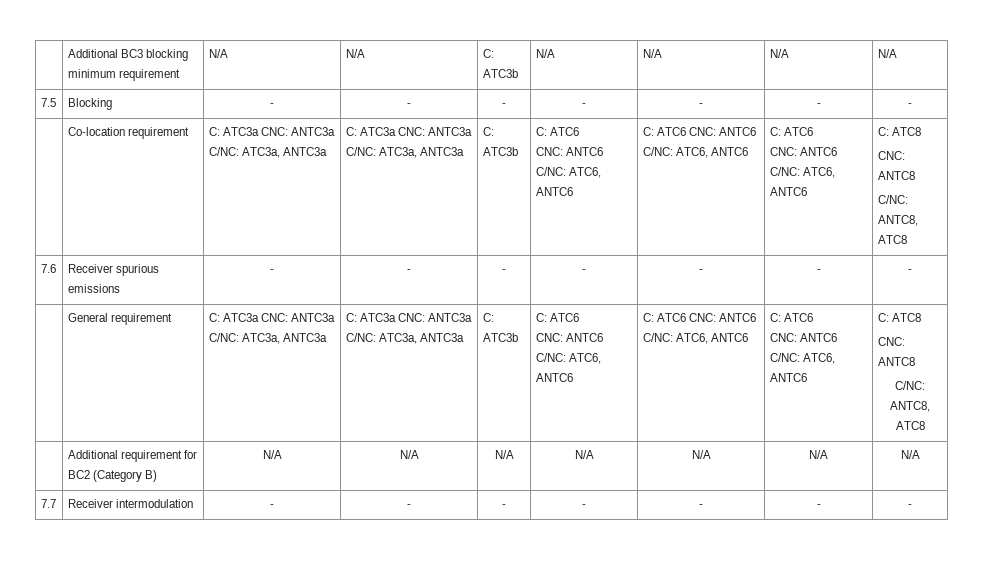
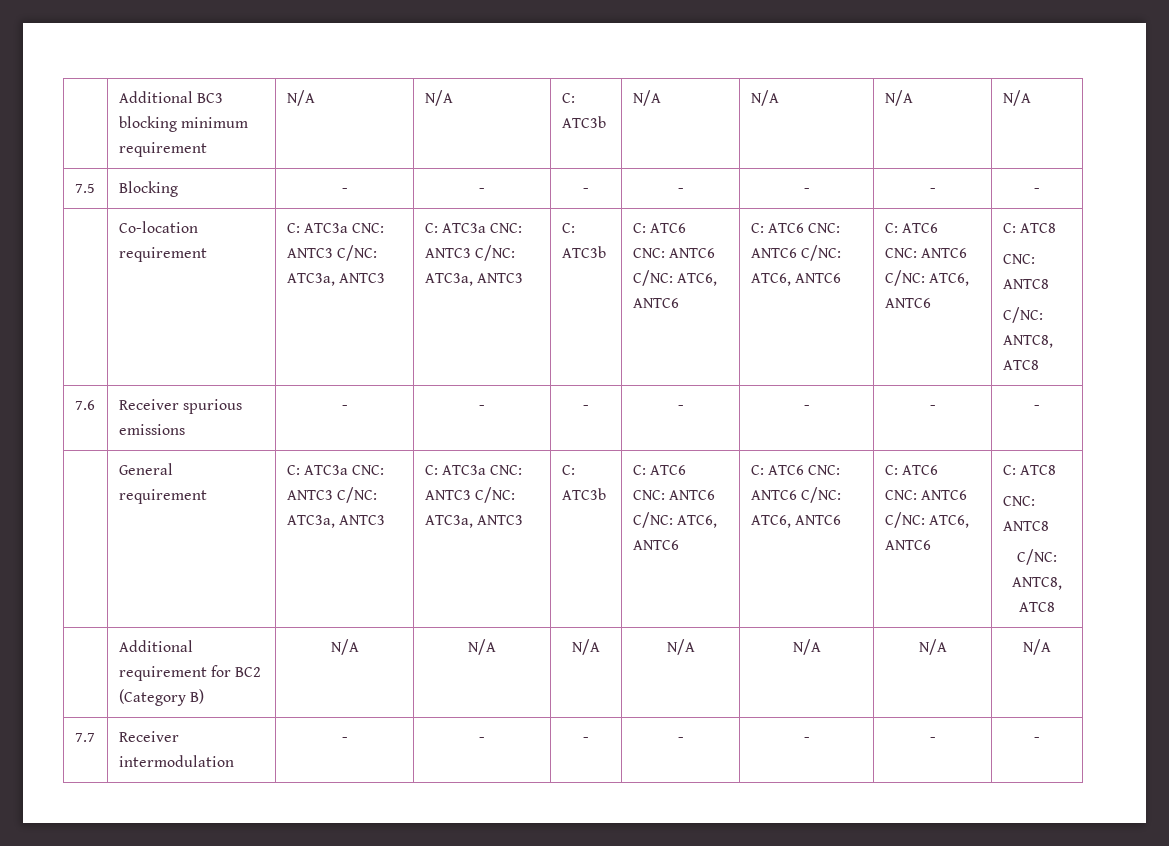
- Co-location requirement | C: ATC3a CNC: ANTC3a C/NC: ATC3a, ANTC3a | C: ATC3a CNC: ANTC3a C/NC: ATC3a, ANTC3a
+ Co-location requirement | C: ATC3a CNC: ANTC3 C/NC: ATC3a, ANTC3 | C: ATC3a CNC: ANTC3 C/NC: ATC3a, ANTC3
- General requirement | C: ATC3a CNC: ANTC3a C/NC: ATC3a, ANTC3a | C: ATC3a CNC: ANTC3a C/NC: ATC3a, ANTC3a
+ General requirement | C: ATC3a CNC: ANTC3 C/NC: ATC3a, ANTC3 | C: ATC3a CNC: ANTC3 C/NC: ATC3a, ANTC3

